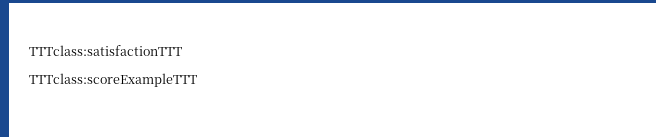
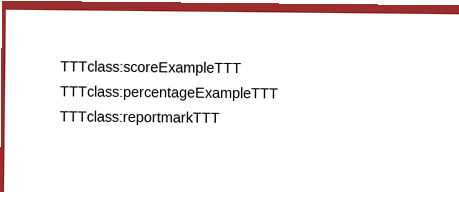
- TTTclass:satisfactionTTT
  TTTclass:scoreExampleTTT
+ TTTclass:percentageExampleTTT
+ TTTclass:reportmarkTTT

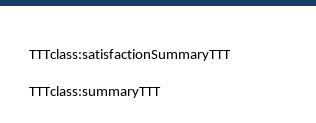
- TTTclass:scoreExampleTTT
- TTTclass:percentageExampleTTT
- TTTclass:reportmarkTTT
+ TTTclass:satisfactionSummaryTTT
+ TTTclass:summaryTTT

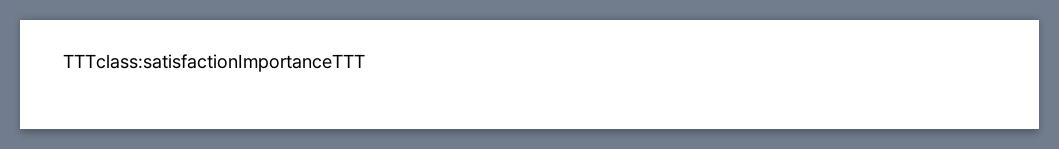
- TTTclass:satisfactionSummaryTTT
- TTTclass:summaryTTT
+ TTTclass:satisfactionImportanceTTT

